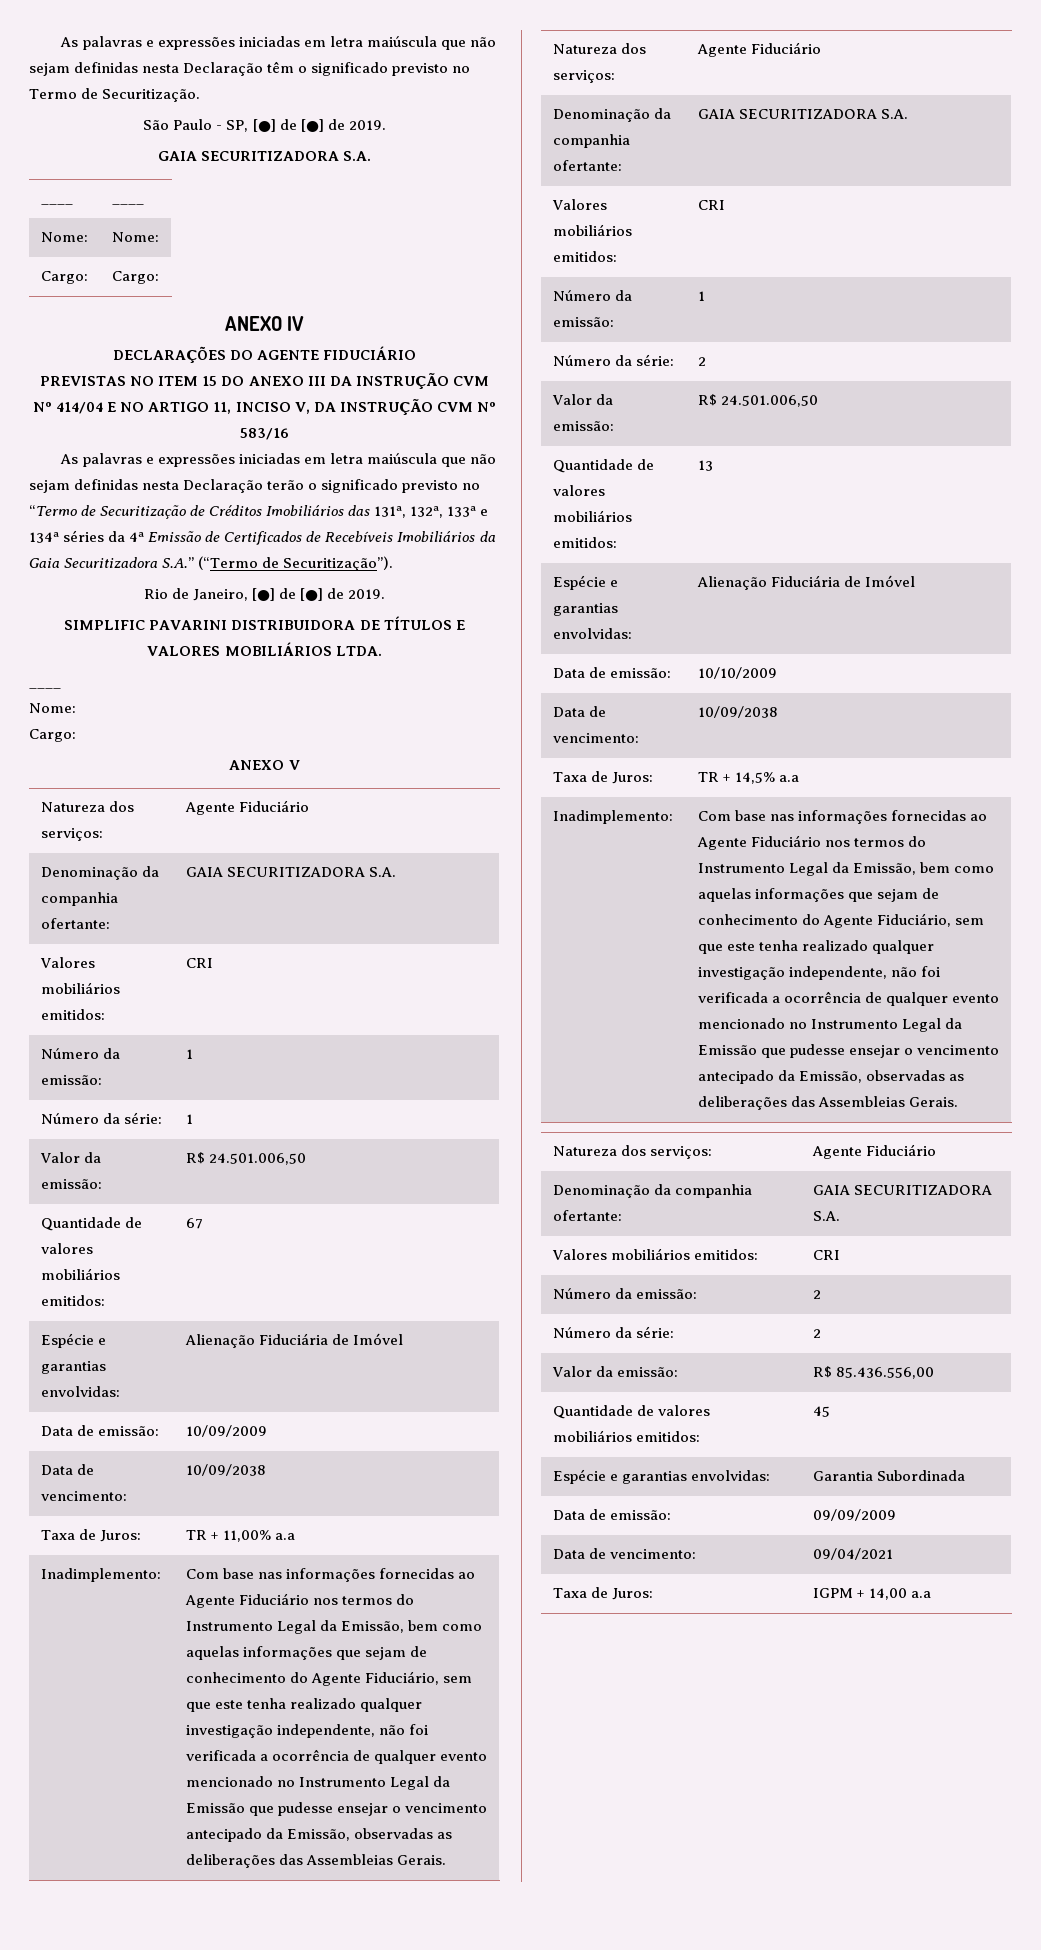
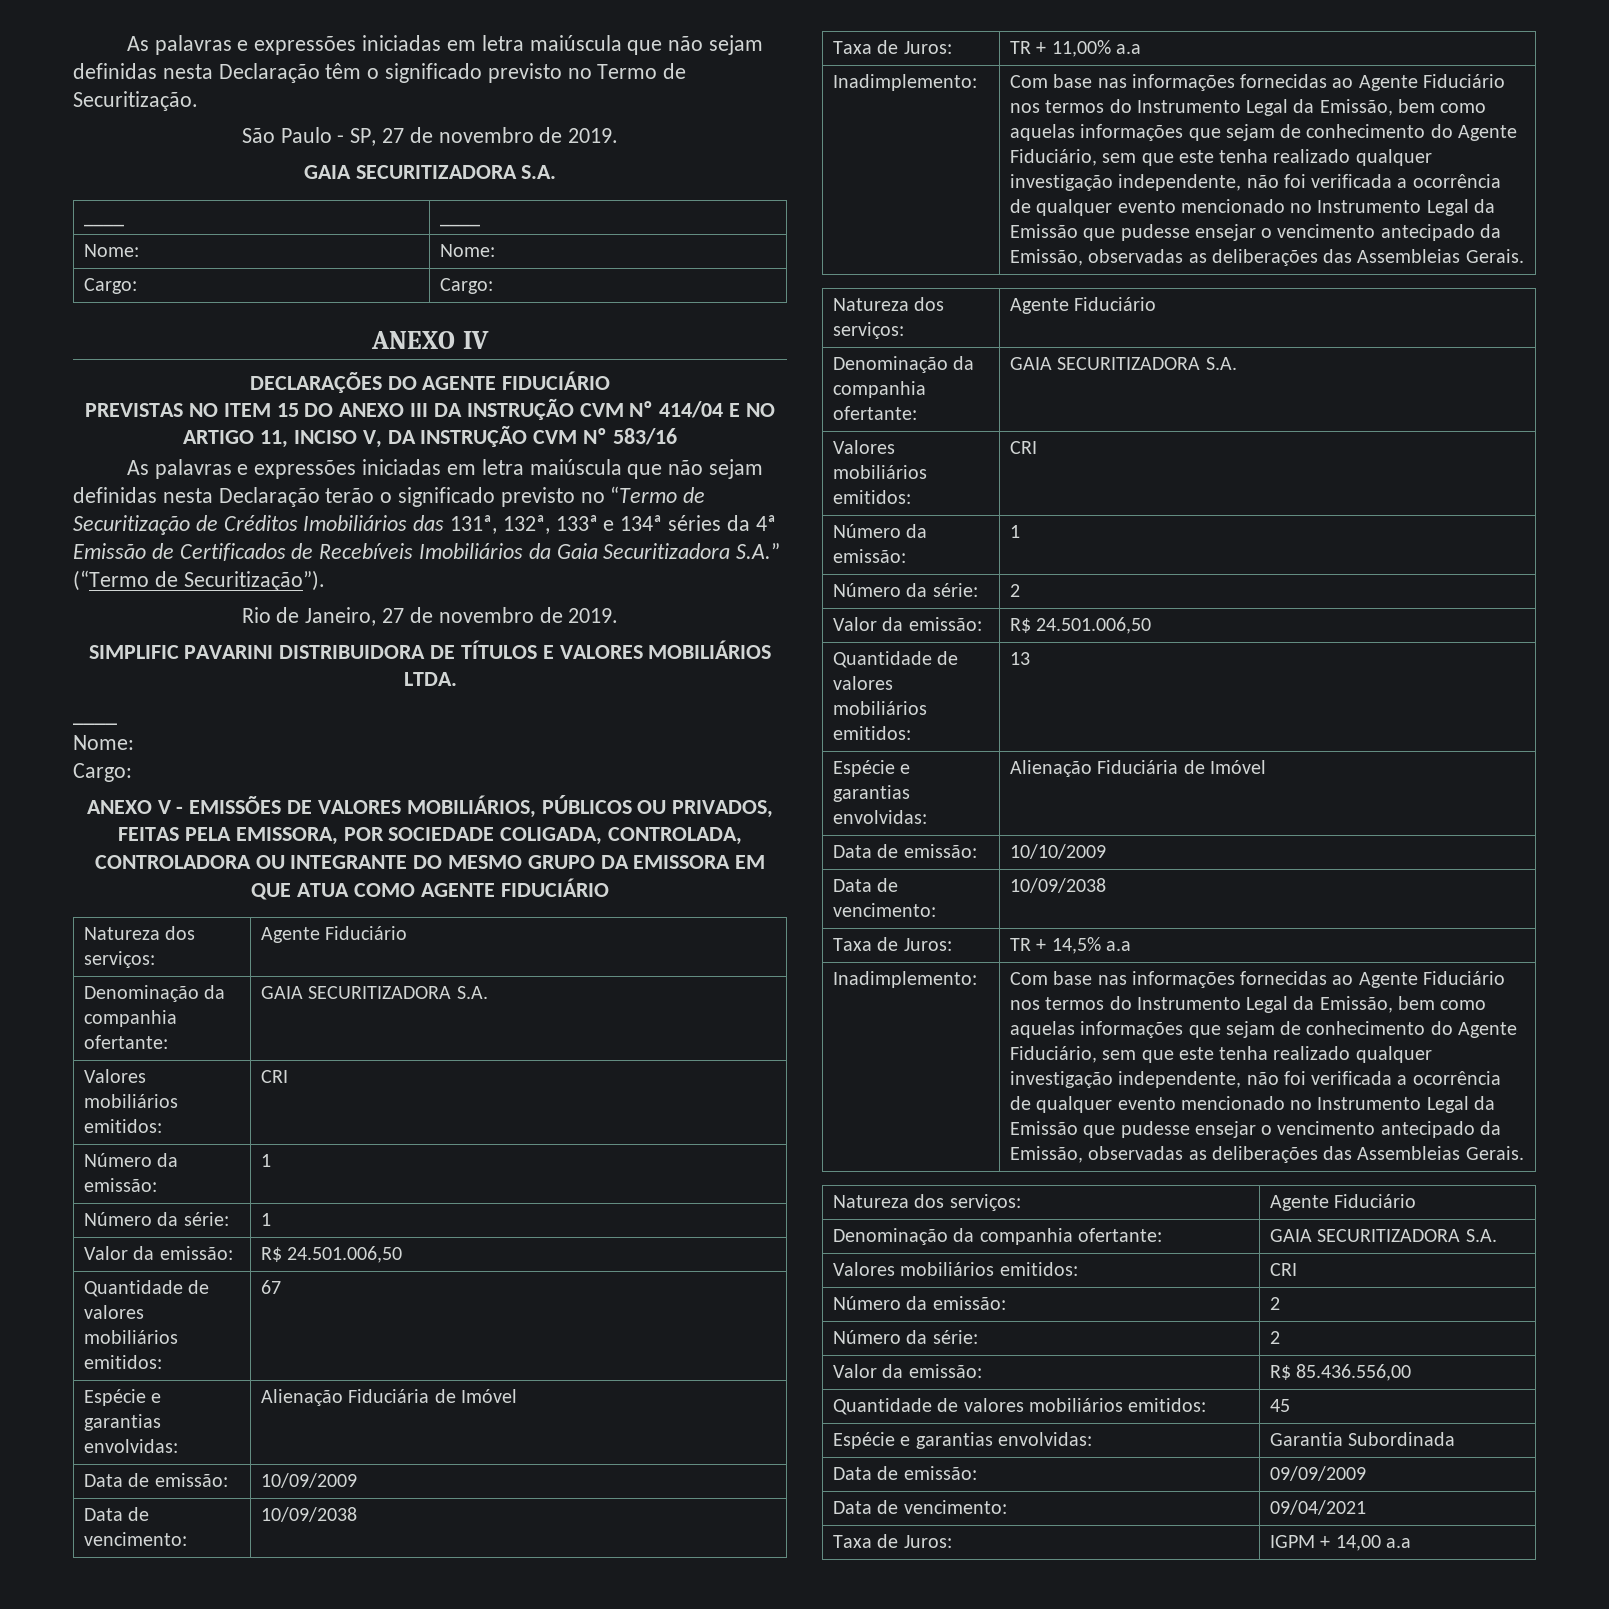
- São Paulo - SP, [●] de [●] de 2019.
+ São Paulo - SP, 27 de novembro de 2019.
- Rio de Janeiro, [●] de [●] de 2019.
+ Rio de Janeiro, 27 de novembro de 2019.
- ANEXO V
+ ANEXO V - EMISSÕES DE VALORES MOBILIÁRIOS, PÚBLICOS OU PRIVADOS, FEITAS PELA EMISSORA, POR SOCIEDADE COLIGADA, CONTROLADA, CONTROLADORA OU INTEGRANTE DO MESMO GRUPO DA EMISSORA EM QUE ATUA COMO AGENTE FIDUCIÁRIO

